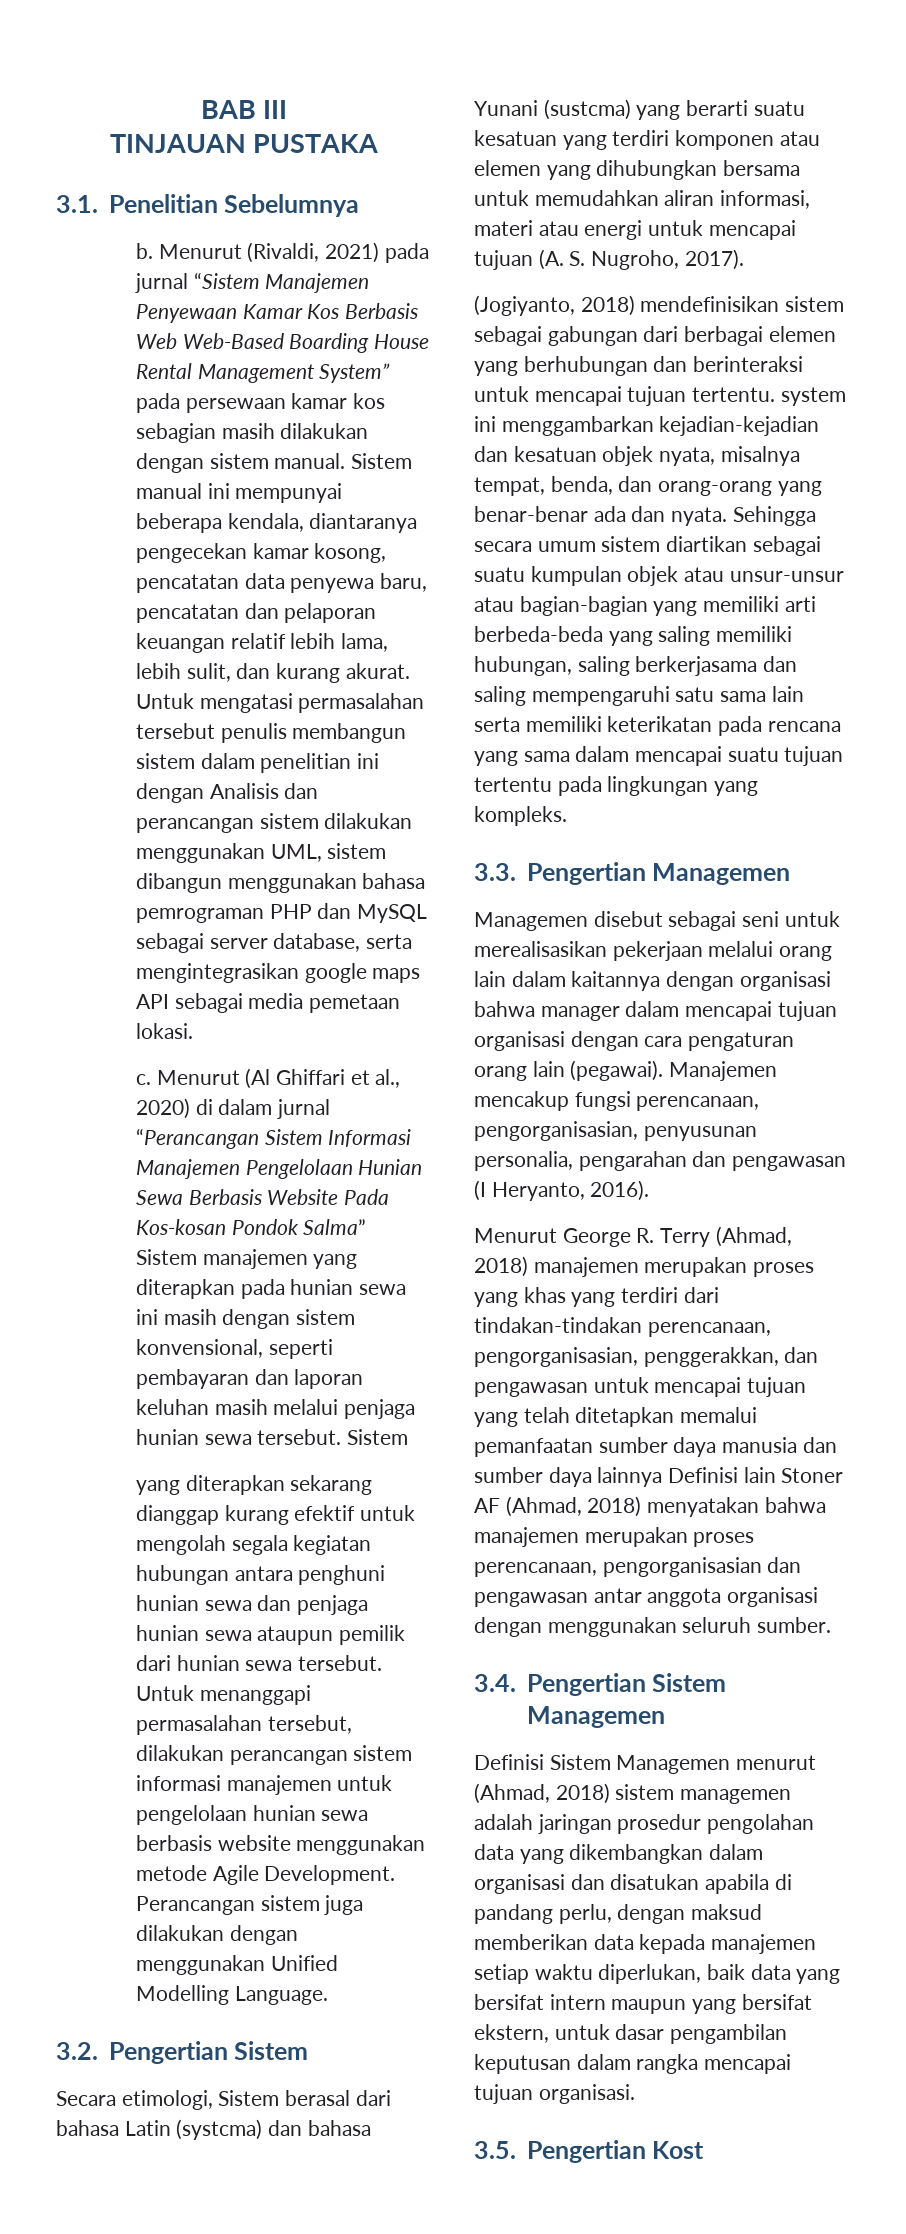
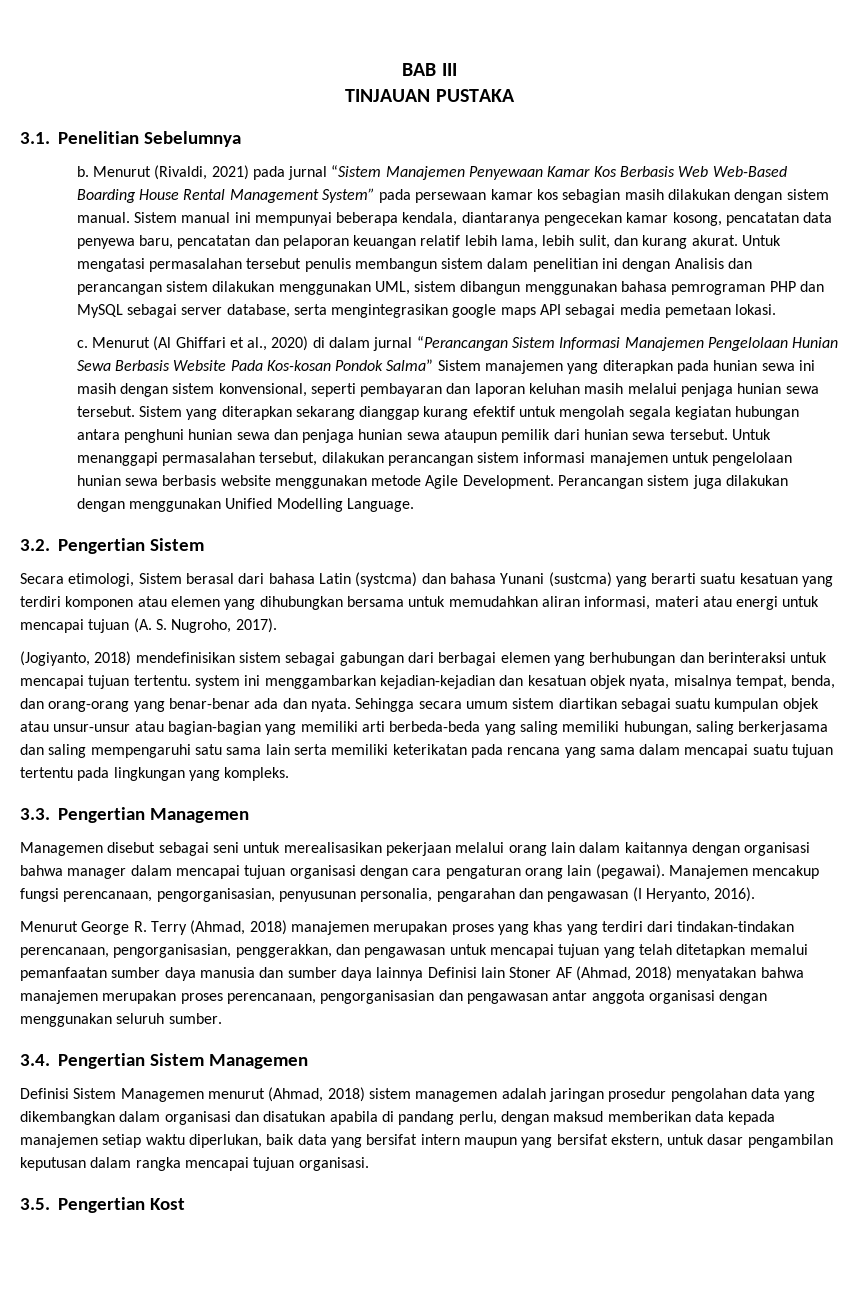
- Menurut (Al Ghiffari et al., 2020) di dalam jurnal “Perancangan Sistem Informasi Manajemen Pengelolaan Hunian Sewa Berbasis Website Pada Kos-kosan Pondok Salma” Sistem manajemen yang diterapkan pada hunian sewa ini masih dengan sistem konvensional, seperti pembayaran dan laporan keluhan masih melalui penjaga hunian sewa tersebut. Sistem
- yang diterapkan sekarang dianggap kurang efektif untuk mengolah segala kegiatan hubungan antara penghuni hunian sewa dan penjaga hunian sewa ataupun pemilik dari hunian sewa tersebut.
+ Menurut (Al Ghiffari et al., 2020) di dalam jurnal “Perancangan Sistem Informasi Manajemen Pengelolaan Hunian Sewa Berbasis Website Pada Kos-kosan Pondok Salma” Sistem manajemen yang diterapkan pada hunian sewa ini masih dengan sistem konvensional, seperti pembayaran dan laporan keluhan masih melalui penjaga hunian sewa tersebut. Sistem yang diterapkan sekarang dianggap kurang efektif untuk mengolah segala kegiatan hubungan antara penghuni hunian sewa dan penjaga hunian sewa ataupun pemilik dari hunian sewa tersebut.

